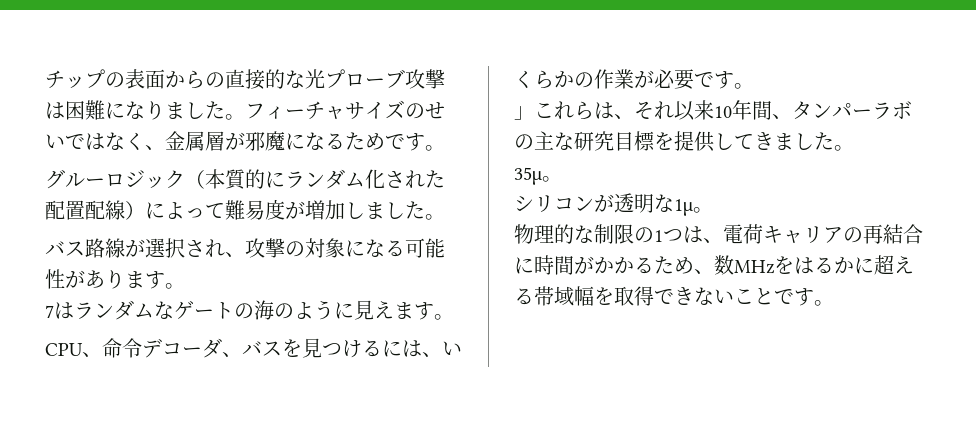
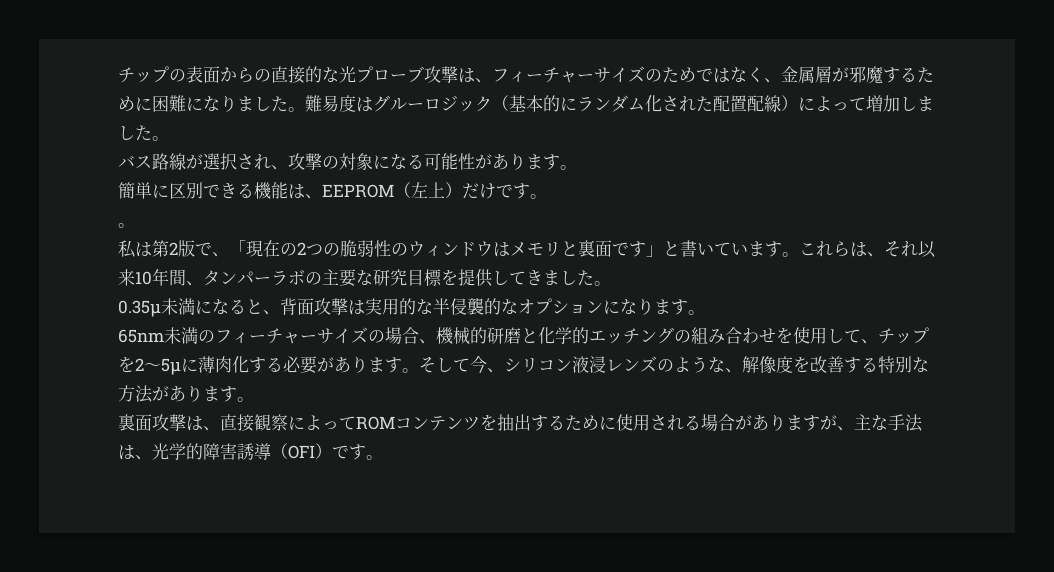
- チップの表面からの直接的な光プローブ攻撃は困難になりました。フィーチャサイズのせいではなく、金属層が邪魔になるためです。
- グルーロジック（本質的にランダム化された配置配線）によって難易度が増加しました。
+ チップの表面からの直接的な光プローブ攻撃は、フィーチャーサイズのためではなく、金属層が邪魔するために困難になりました。難易度はグルーロジック（基本的にランダム化された配置配線）によって増加しました。
- 7はランダムなゲートの海のように見えます。
- CPU、命令デコーダ、バスを見つけるには、いくらかの作業が必要です。
- 」これらは、それ以来10年間、タンパーラボの主な研究目標を提供してきました。
+ 簡単に区別できる機能は、EEPROM（左上）だけです。
+ 。
+ 私は第2版で、「現在の2つの脆弱性のウィンドウはメモリと裏面です」と書いています。これらは、それ以来10年間、タンパーラボの主要な研究目標を提供してきました。
- 35µ。
- シリコンが透明な1µ。
- 物理的な制限の1つは、電荷キャリアの再結合に時間がかかるため、数MHzをはるかに超える帯域幅を取得できないことです。
+ 0.35µ未満になると、背面攻撃は実用的な半侵襲的なオプションになります。
+ 65nm未満のフィーチャーサイズの場合、機械的研磨と化学的エッチングの組み合わせを使用して、チップを2〜5µに薄肉化する必要があります。そして今、シリコン液浸レンズのような、解像度を改善する特別な方法があります。
+ 裏面攻撃は、直接観察によってROMコンテンツを抽出するために使用される場合がありますが、主な手法は、光学的障害誘導（OFI）です。

